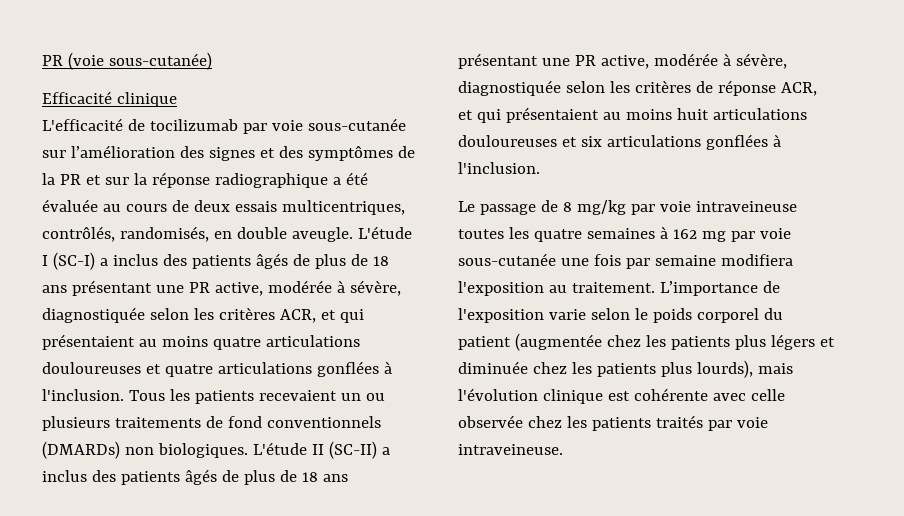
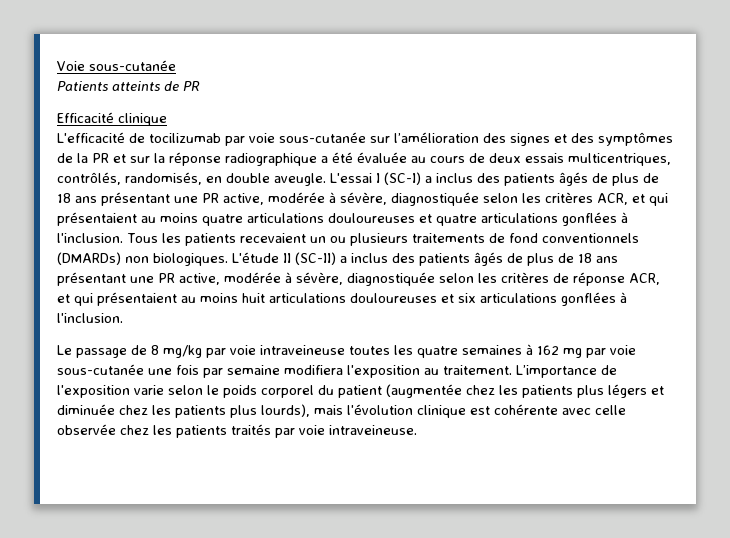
- PR (voie sous-cutanée)
+ Voie sous-cutanée
+ Patients atteints de PR
- L'étude I (SC-I) a inclus des patients âgés de plus de 18 ans présentant une PR active, modérée à sévère, diagnostiquée selon les critères ACR, et qui présentaient au moins quatre articulations douloureuses et quatre articulations gonflées à l'inclusion.
+ L'essai I (SC-I) a inclus des patients âgés de plus de 18 ans présentant une PR active, modérée à sévère, diagnostiquée selon les critères ACR, et qui présentaient au moins quatre articulations douloureuses et quatre articulations gonflées à l'inclusion.

